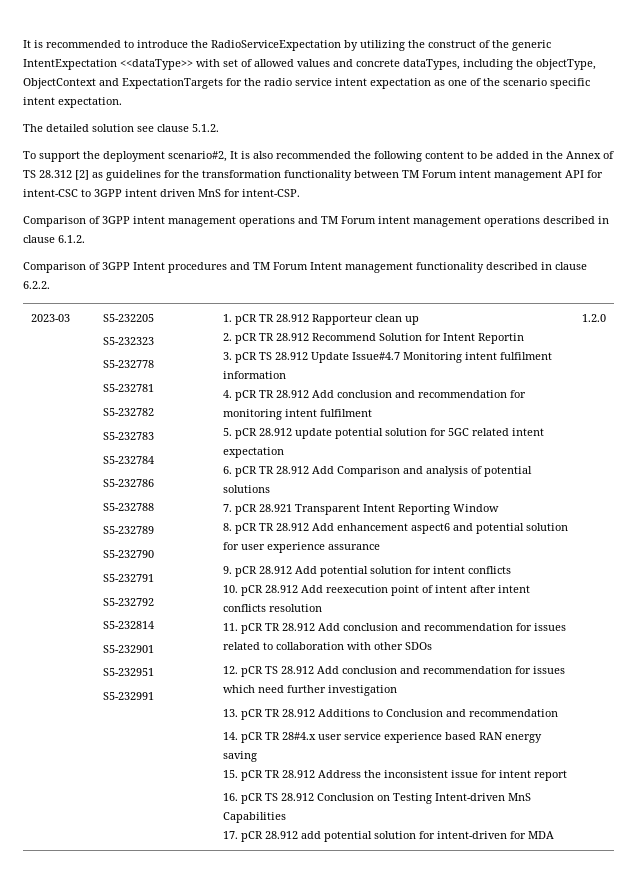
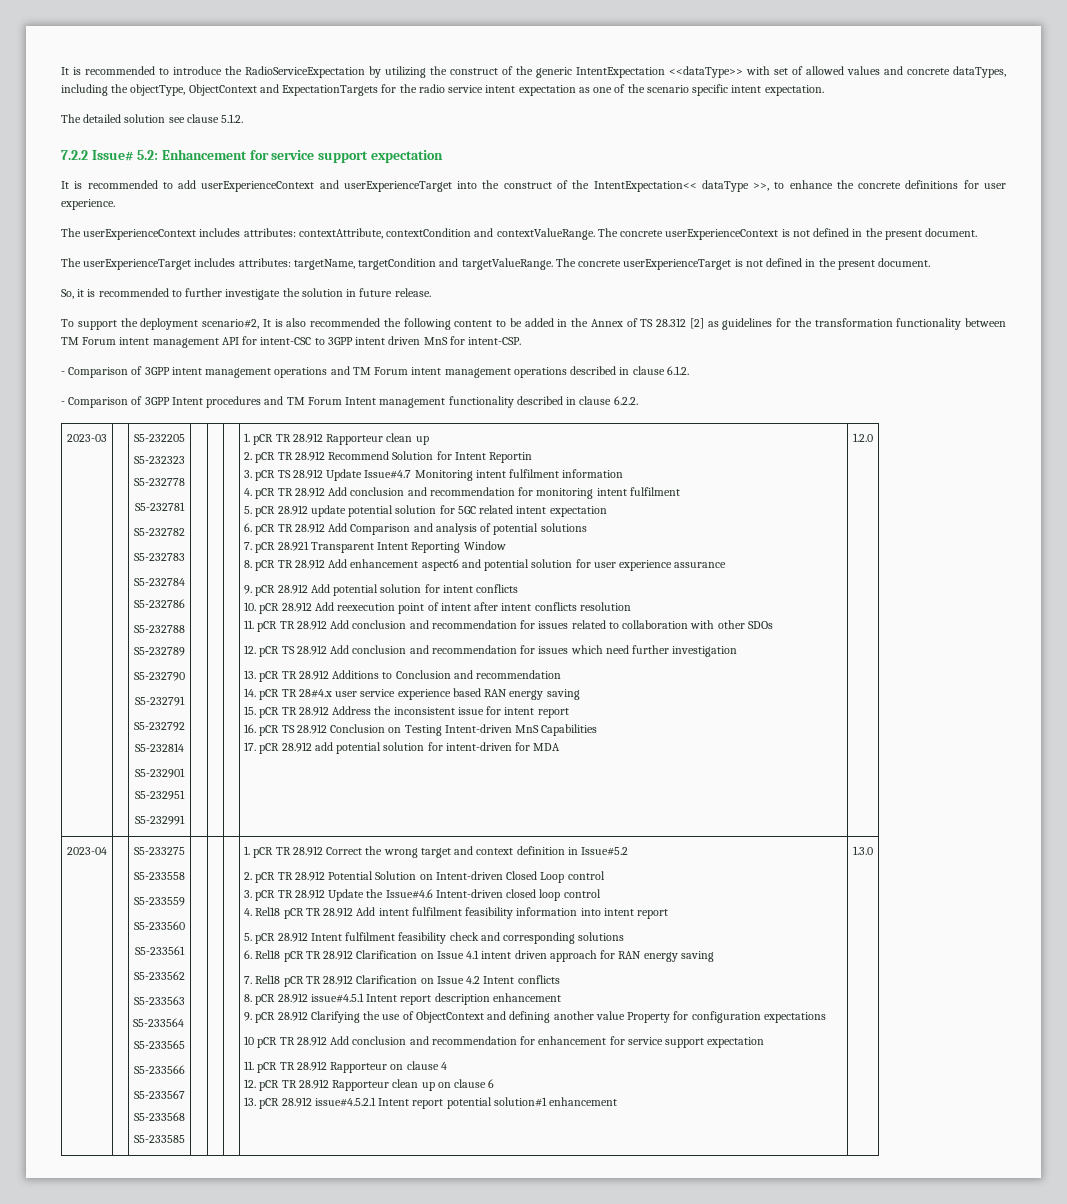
+ 7.2.2 Issue# 5.2: Enhancement for service support expectation
+ It is recommended to add userExperienceContext and userExperienceTarget into the construct of the IntentExpectation<< dataType >>, to enhance the concrete definitions for user experience.
+ The userExperienceContext includes attributes: contextAttribute, contextCondition and contextValueRange. The concrete userExperienceContext is not defined in the present document.
+ The userExperienceTarget includes attributes: targetName, targetCondition and targetValueRange. The concrete userExperienceTarget is not defined in the present document.
+ So, it is recommended to further investigate the solution in future release.
- Comparison of 3GPP intent management operations and TM Forum intent management operations described in clause 6.1.2.
+ - Comparison of 3GPP intent management operations and TM Forum intent management operations described in clause 6.1.2.
- Comparison of 3GPP Intent procedures and TM Forum Intent management functionality described in clause 6.2.2.
+ - Comparison of 3GPP Intent procedures and TM Forum Intent management functionality described in clause 6.2.2.
+ 2023-04 | | S5-233275
+ S5-233558
+ S5-233559
+ S5-233560
+ S5-233561
+ S5-233562
+ S5-233563
+ S5-233564
+ S5-233565
+ S5-233566
+ S5-233567
+ S5-233568
+ S5-233585 | | | | 1. pCR TR 28.912 Correct the wrong target and context definition in Issue#5.2
+ 2. pCR TR 28.912 Potential Solution on Intent-driven Closed Loop control
+ 3. pCR TR 28.912 Update the Issue#4.6 Intent-driven closed loop control
+ 4. Rel18 pCR TR 28.912 Add intent fulfilment feasibility information into intent report
+ 5. pCR 28.912 Intent fulfilment feasibility check and corresponding solutions
+ 6. Rel18 pCR TR 28.912 Clarification on Issue 4.1 intent driven approach for RAN energy saving
+ 7. Rel18 pCR TR 28.912 Clarification on Issue 4.2 Intent conflicts
+ 8. pCR 28.912 issue#4.5.1 Intent report description enhancement
+ 9. pCR 28.912 Clarifying the use of ObjectContext and defining another value Property for configuration expectations
+ 10 pCR TR 28.912 Add conclusion and recommendation for enhancement for service support expectation
+ 11. pCR TR 28.912 Rapporteur on clause 4
+ 12. pCR TR 28.912 Rapporteur clean up on clause 6
+ 13. pCR 28.912 issue#4.5.2.1 Intent report potential solution#1 enhancement | 1.3.0

